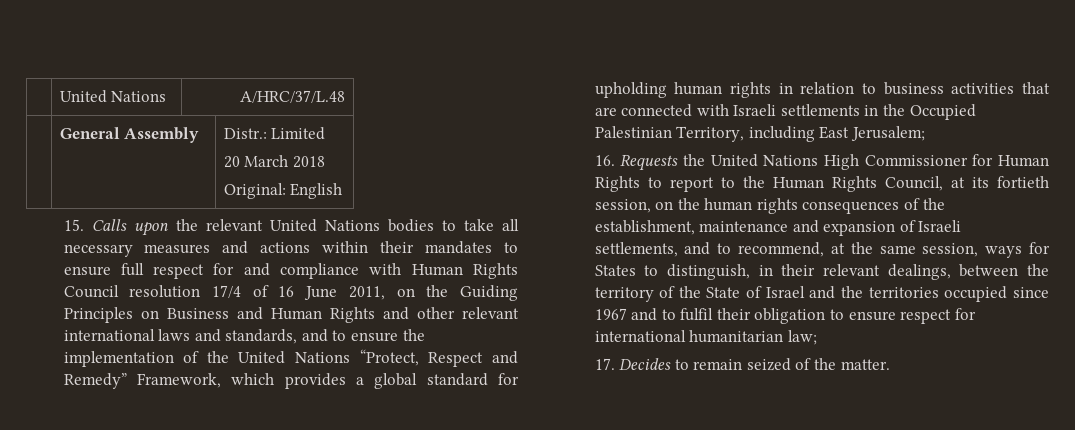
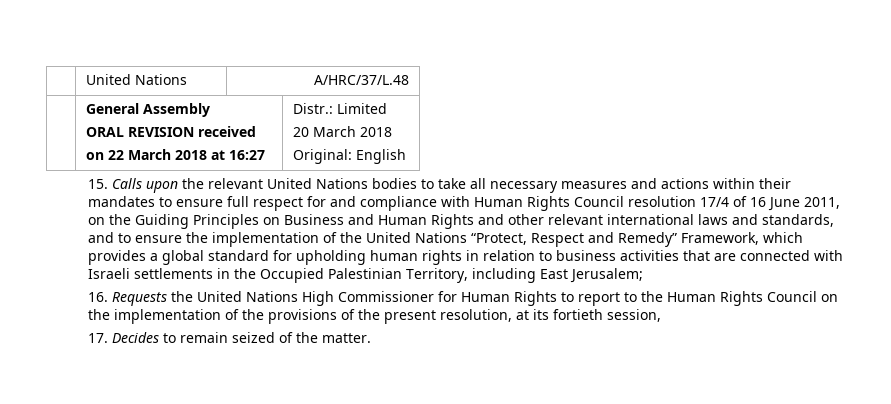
- | General Assembly | Distr.: Limited
+ | General Assembly
+ ORAL REVISION received
+ on 22 March 2018 at 16:27 | Distr.: Limited
- 16. Requests the United Nations High Commissioner for Human Rights to report to the Human Rights Council, at its fortieth session, on the human rights consequences of the establishment, maintenance and expansion of Israeli settlements, and to recommend, at the same session, ways for States to distinguish, in their relevant dealings, between the territory of the State of Israel and the territories occupied since 1967 and to fulfil their obligation to ensure respect for international humanitarian law;
+ 16. Requests the United Nations High Commissioner for Human Rights to report to the Human Rights Council on the implementation of the provisions of the present resolution, at its fortieth session,

